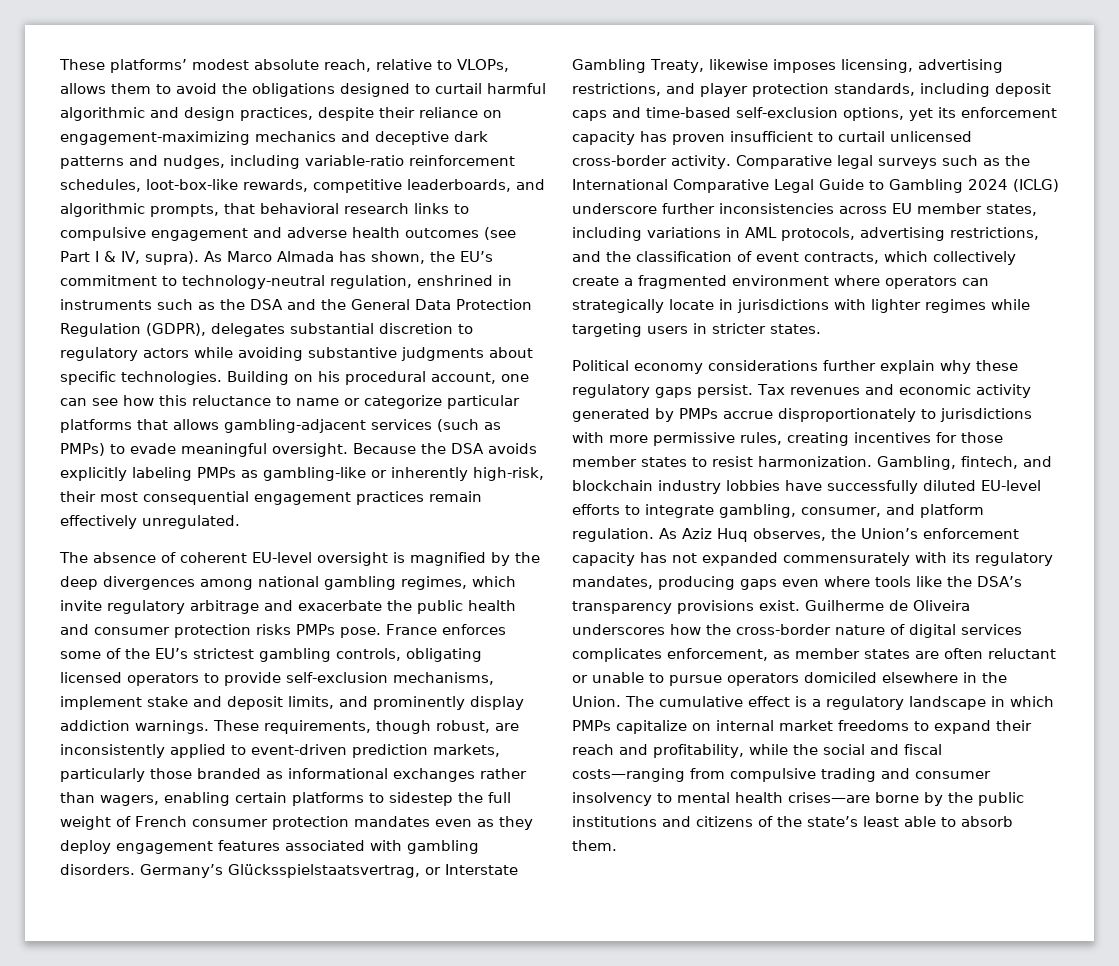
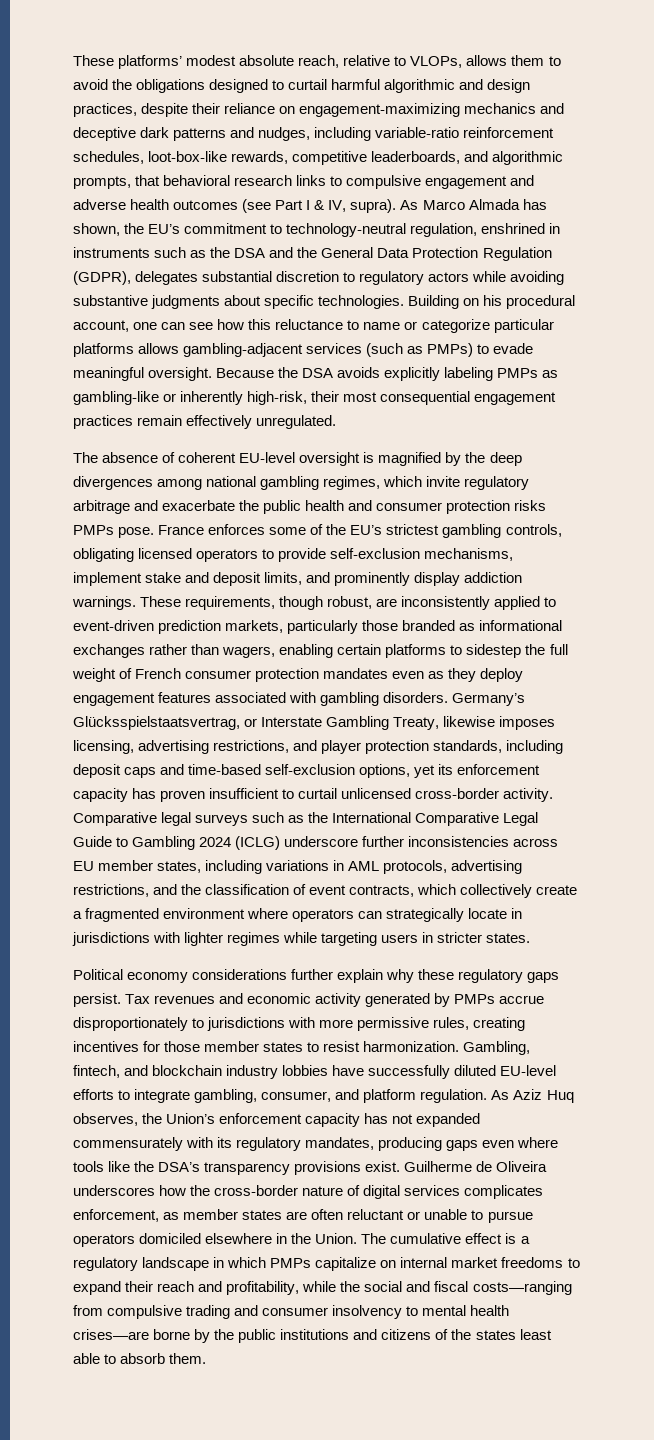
- Building on his procedural account, one can see how this reluctance to name or categorize particular platforms that allows gambling-adjacent services (such as PMPs) to evade meaningful oversight.
+ Building on his procedural account, one can see how this reluctance to name or categorize particular platforms allows gambling-adjacent services (such as PMPs) to evade meaningful oversight.
- The cumulative effect is a regulatory landscape in which PMPs capitalize on internal market freedoms to expand their reach and profitability, while the social and fiscal costs—ranging from compulsive trading and consumer insolvency to mental health crises—are borne by the public institutions and citizens of the state’s least able to absorb them.
+ The cumulative effect is a regulatory landscape in which PMPs capitalize on internal market freedoms to expand their reach and profitability, while the social and fiscal costs—ranging from compulsive trading and consumer insolvency to mental health crises—are borne by the public institutions and citizens of the states least able to absorb them.

